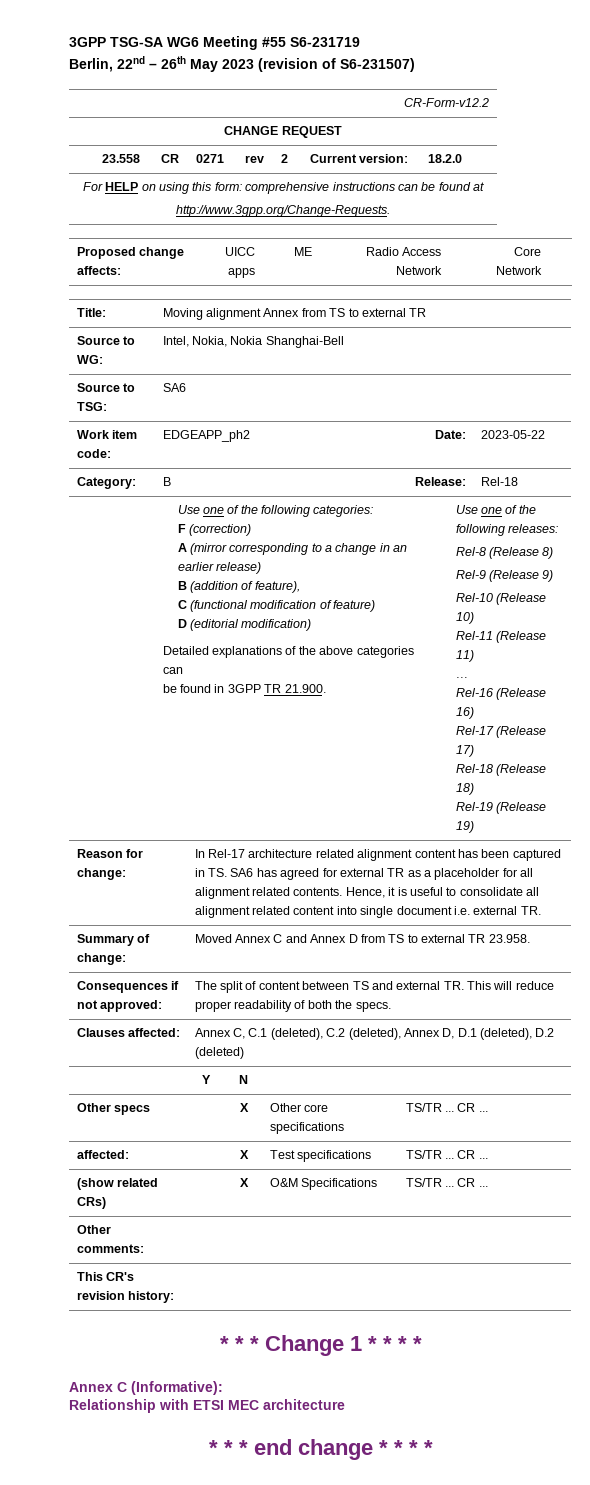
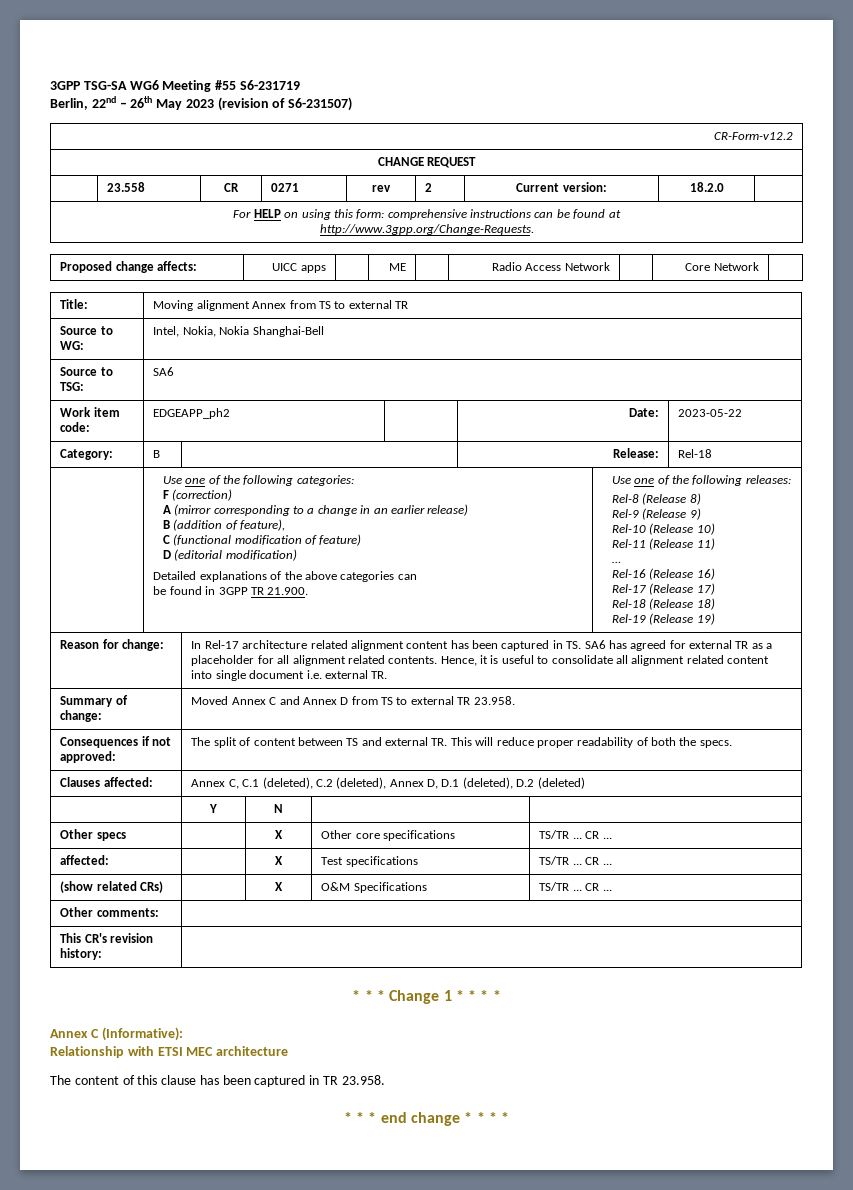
+ The content of this clause has been captured in TR 23.958.

